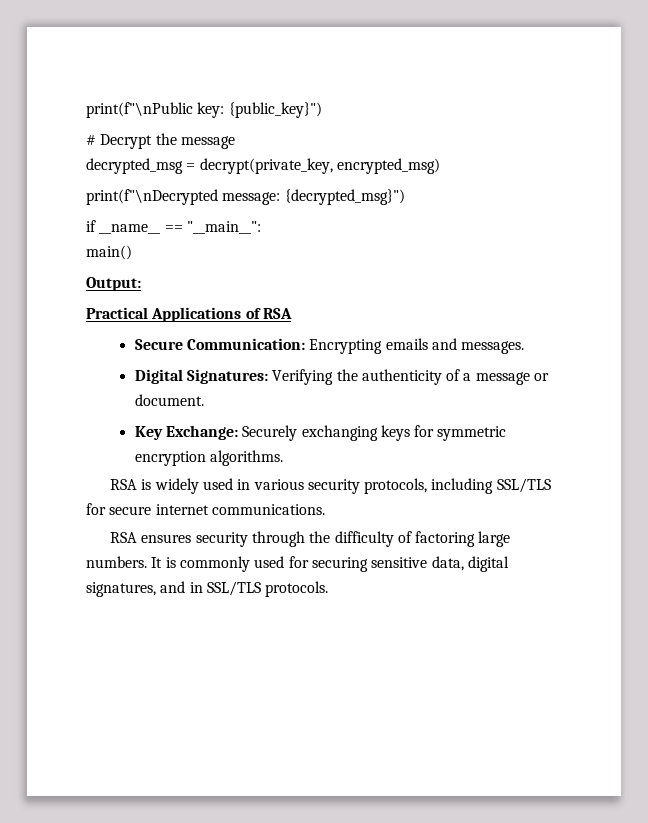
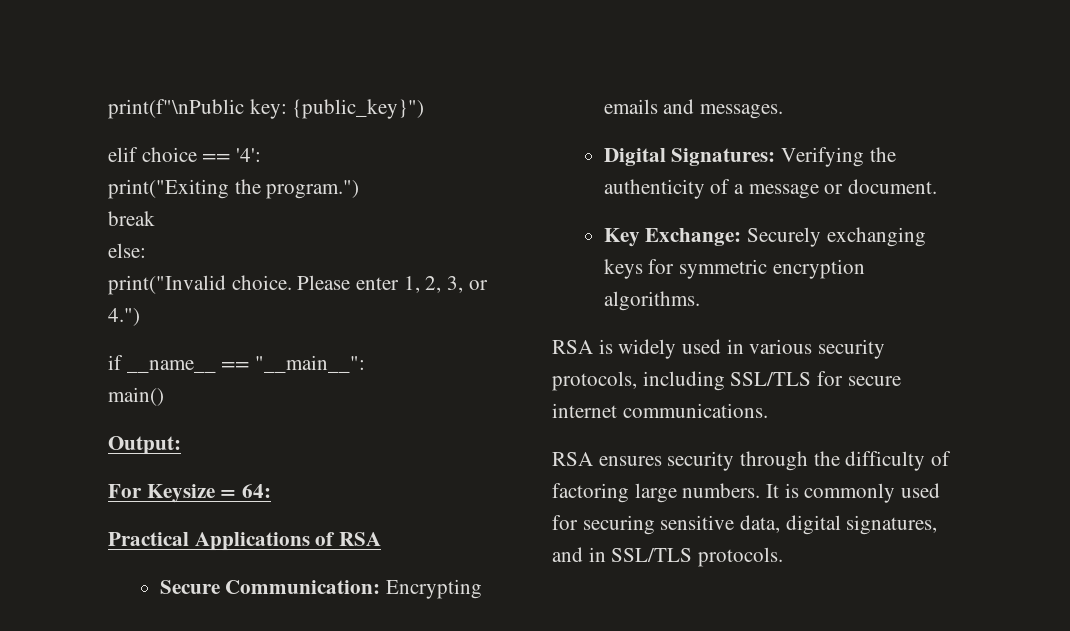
- # Decrypt the message
- decrypted_msg = decrypt(private_key, encrypted_msg)
- print(f"\nDecrypted message: {decrypted_msg}")
+ elif choice == '4':
+ print("Exiting the program.")
+ break
+ else:
+ print("Invalid choice. Please enter 1, 2, 3, or 4.")
+ For Keysize = 64:

